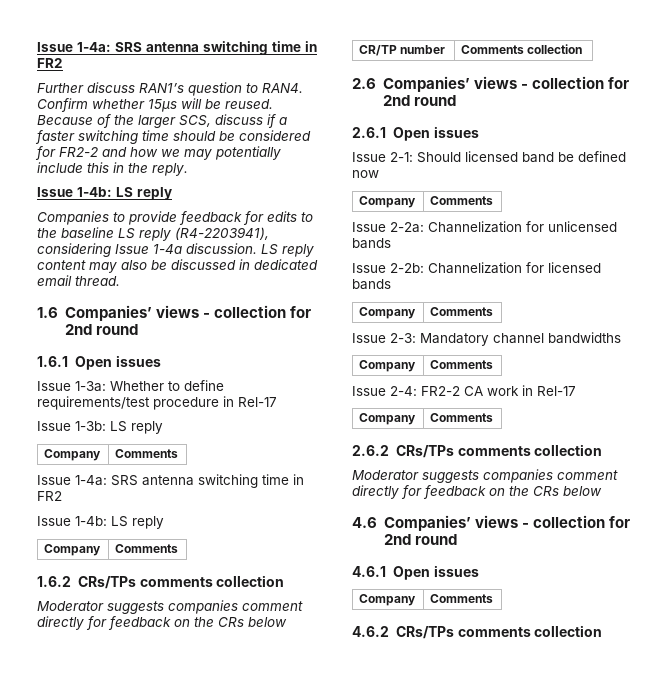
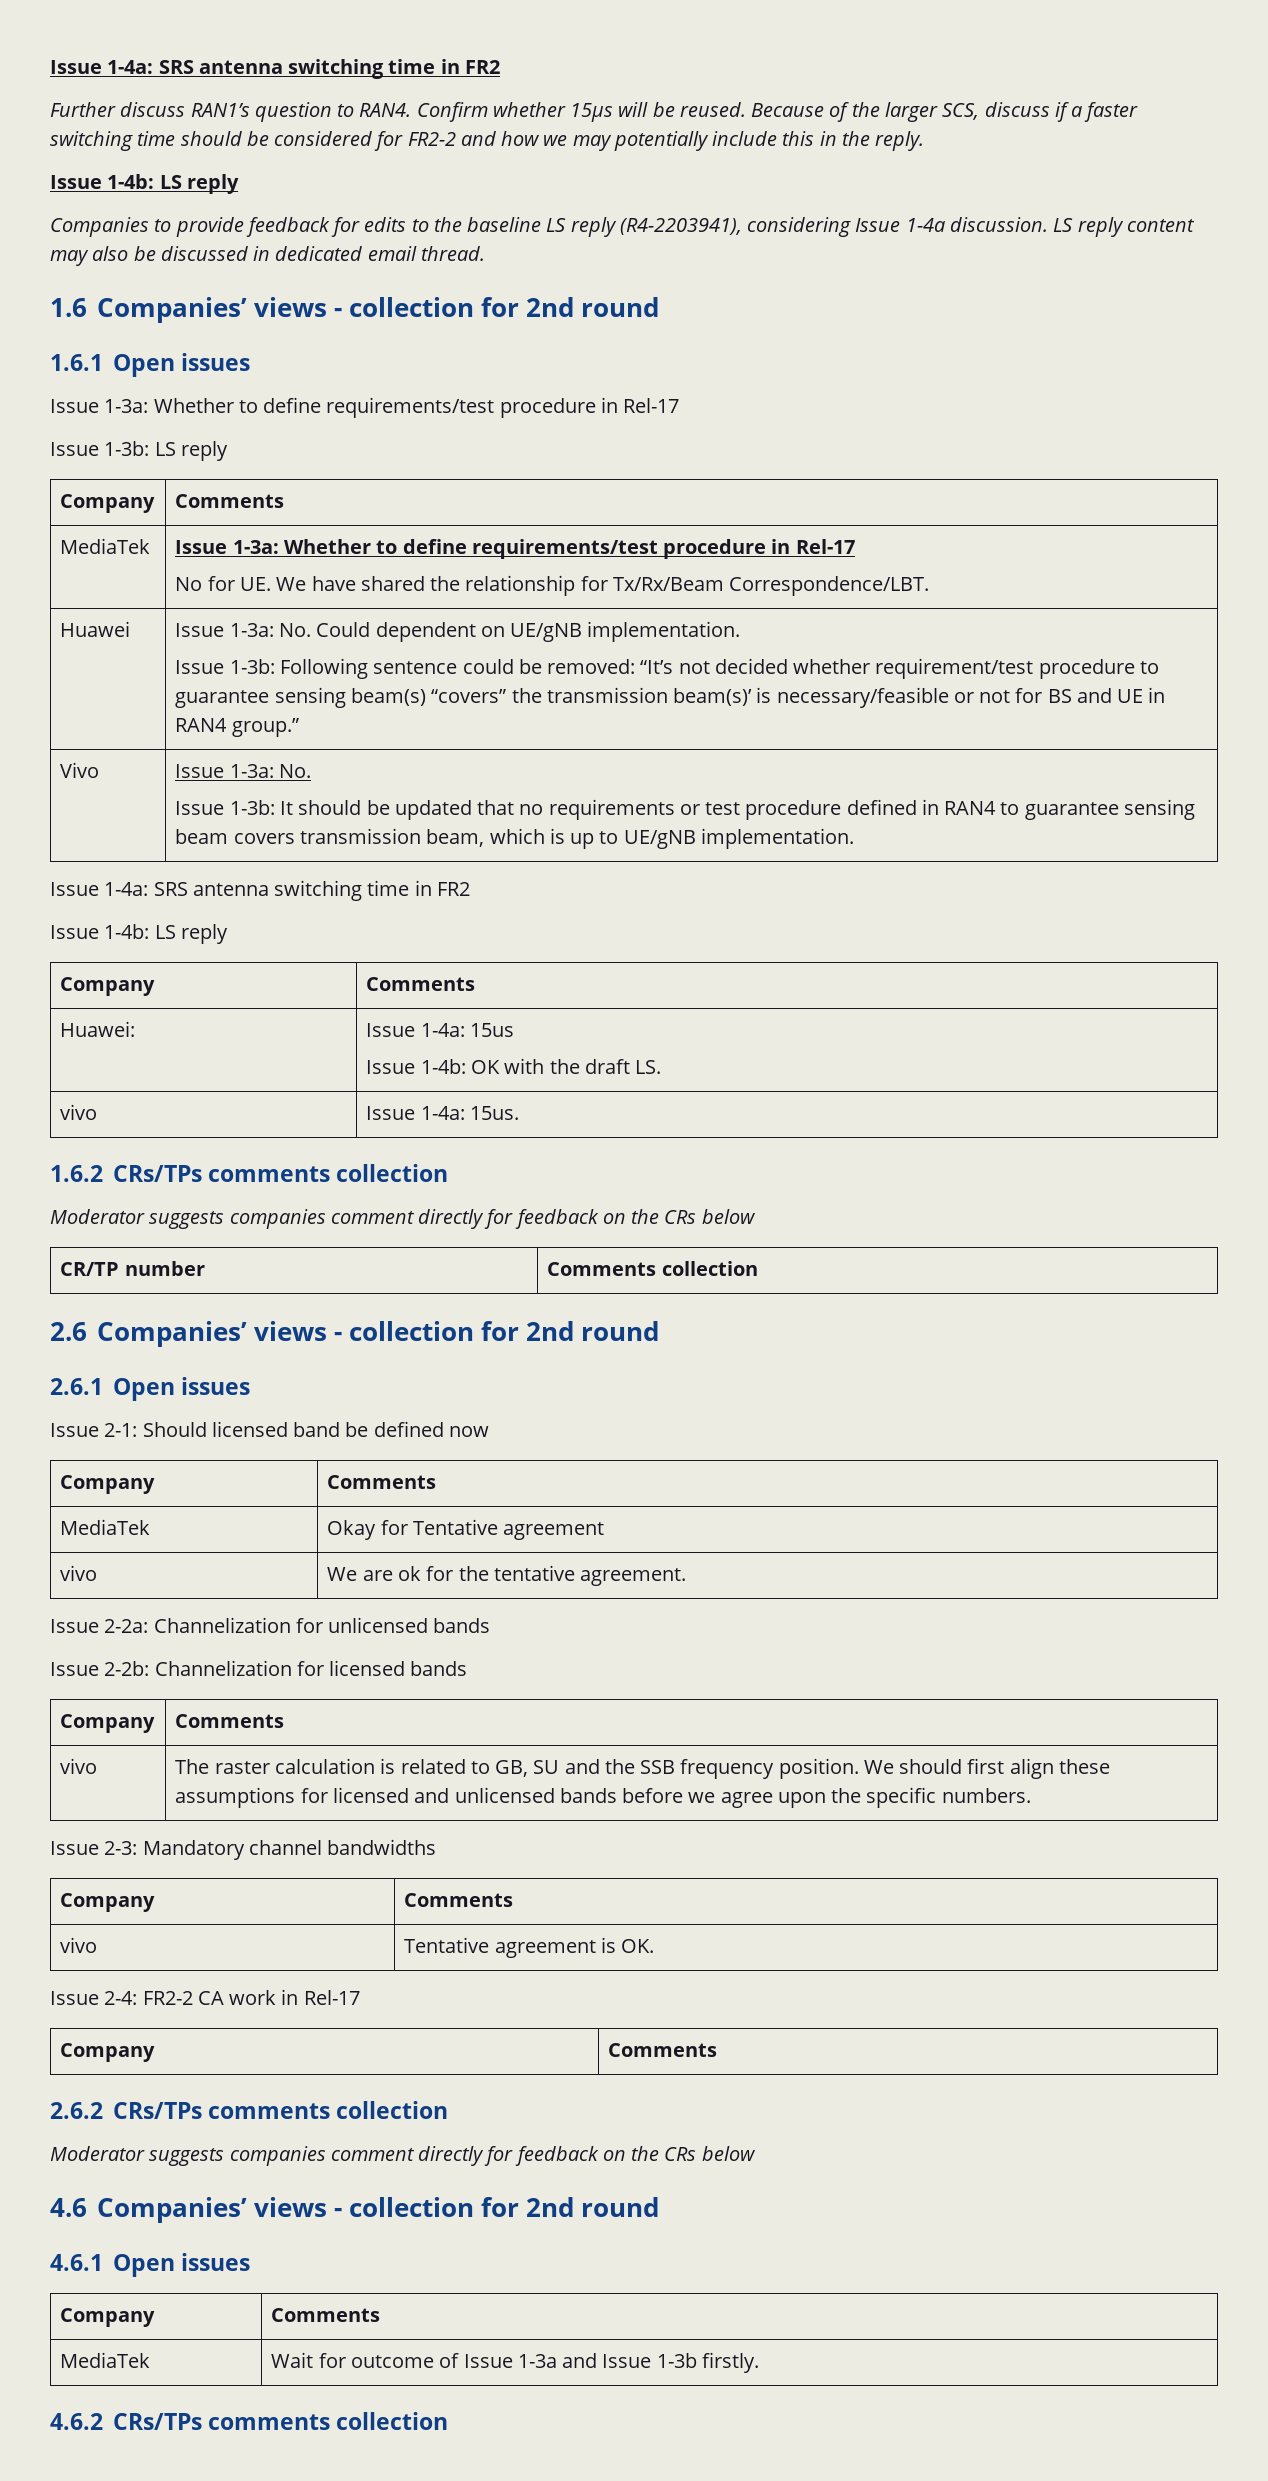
+ MediaTek | Issue 1-3a: Whether to define requirements/test procedure in Rel-17
+ No for UE. We have shared the relationship for Tx/Rx/Beam Correspondence/LBT.
+ Huawei | Issue 1-3a: No. Could dependent on UE/gNB implementation.
+ Issue 1-3b: Following sentence could be removed: “It’s not decided whether requirement/test procedure to guarantee sensing beam(s) “covers” the transmission beam(s)’ is necessary/feasible or not for BS and UE in RAN4 group.”
+ Vivo | Issue 1-3a: No.
+ Issue 1-3b: It should be updated that no requirements or test procedure defined in RAN4 to guarantee sensing beam covers transmission beam, which is up to UE/gNB implementation.
+ Huawei: | Issue 1-4a: 15us
+ Issue 1-4b: OK with the draft LS.
+ vivo | Issue 1-4a: 15us.
+ MediaTek | Okay for Tentative agreement
+ vivo | We are ok for the tentative agreement.
+ vivo | The raster calculation is related to GB, SU and the SSB frequency position. We should first align these assumptions for licensed and unlicensed bands before we agree upon the specific numbers.
+ vivo | Tentative agreement is OK.
+ MediaTek | Wait for outcome of Issue 1-3a and Issue 1-3b firstly.

